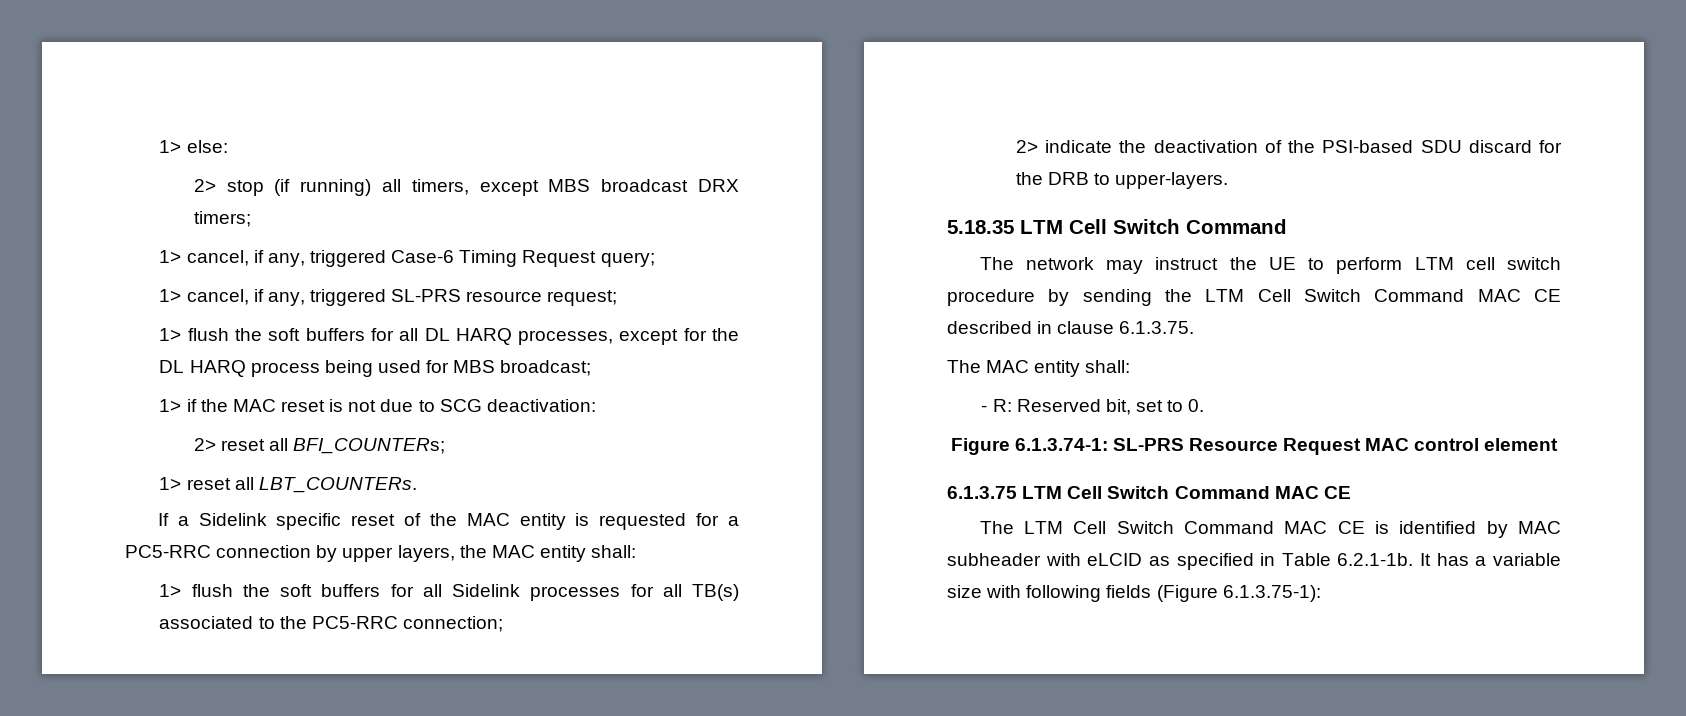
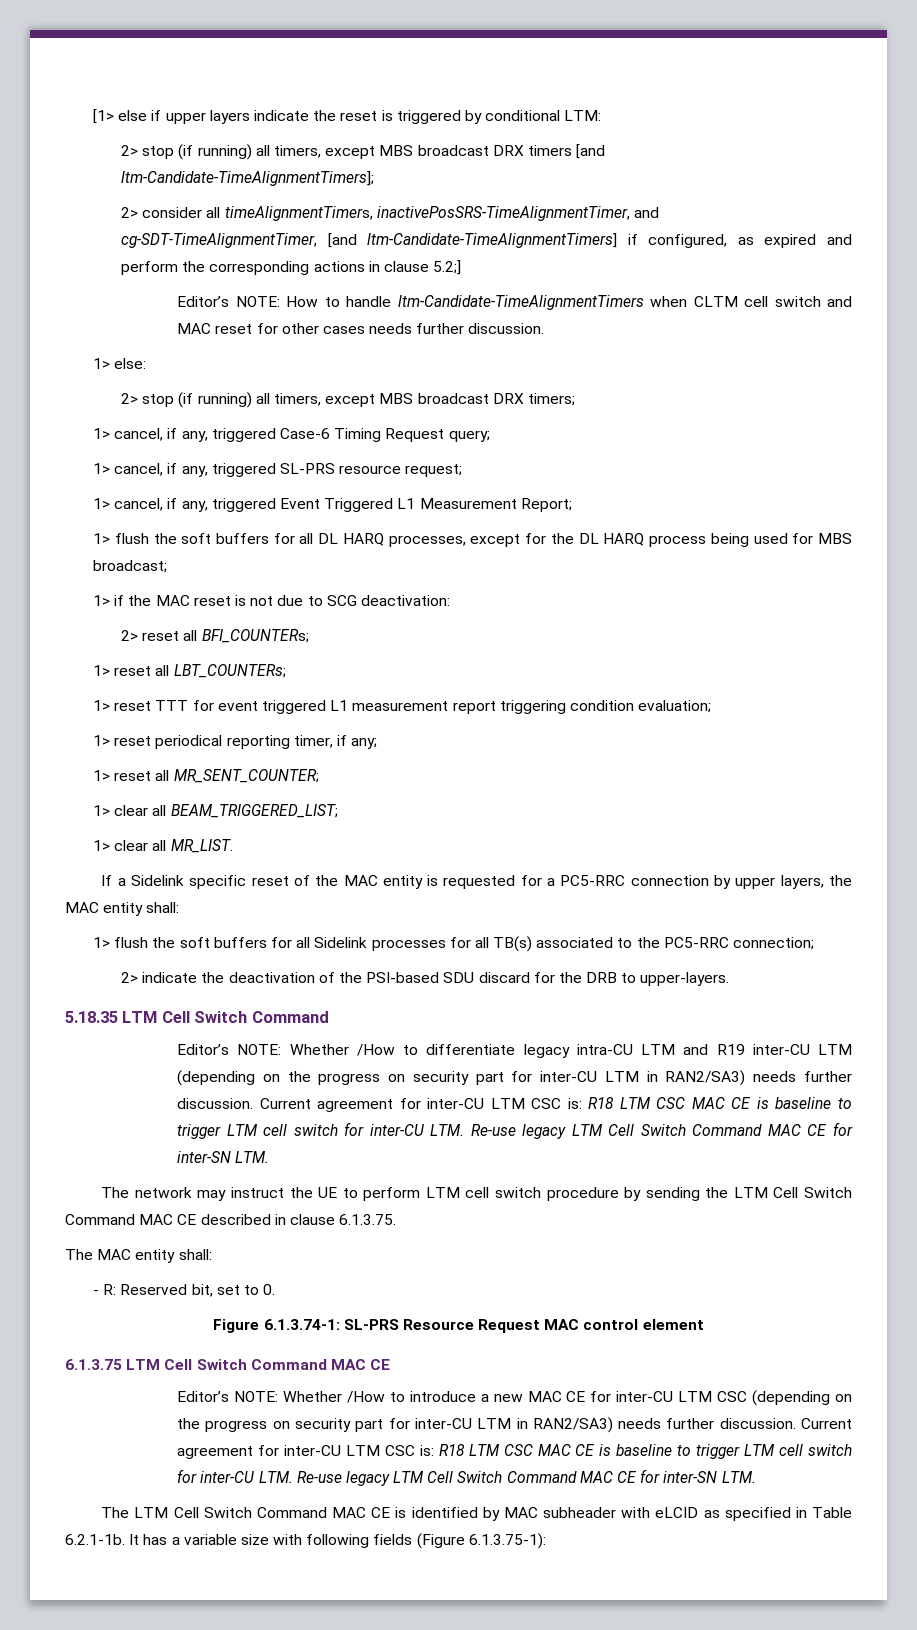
+ [1> else if upper layers indicate the reset is triggered by conditional LTM:
+ 2> stop (if running) all timers, except MBS broadcast DRX timers [and ltm-Candidate-TimeAlignmentTimers];
+ 2> consider all timeAlignmentTimers, inactivePosSRS-TimeAlignmentTimer, and cg-SDT-TimeAlignmentTimer, [and ltm-Candidate-TimeAlignmentTimers] if configured, as expired and perform the corresponding actions in clause 5.2;]
+ Editor’s NOTE: How to handle ltm-Candidate-TimeAlignmentTimers when CLTM cell switch and MAC reset for other cases needs further discussion.
+ 1> cancel, if any, triggered Event Triggered L1 Measurement Report;
- 1> reset all LBT_COUNTERs.
+ 1> reset all LBT_COUNTERs;
+ 1> reset TTT for event triggered L1 measurement report triggering condition evaluation;
+ 1> reset periodical reporting timer, if any;
+ 1> reset all MR_SENT_COUNTER;
+ 1> clear all BEAM_TRIGGERED_LIST;
+ 1> clear all MR_LIST.
+ Editor’s NOTE: Whether /How to differentiate legacy intra-CU LTM and R19 inter-CU LTM (depending on the progress on security part for inter-CU LTM in RAN2/SA3) needs further discussion. Current agreement for inter-CU LTM CSC is: R18 LTM CSC MAC CE is baseline to trigger LTM cell switch for inter-CU LTM. Re-use legacy LTM Cell Switch Command MAC CE for inter-SN LTM.
+ Editor’s NOTE: Whether /How to introduce a new MAC CE for inter-CU LTM CSC (depending on the progress on security part for inter-CU LTM in RAN2/SA3) needs further discussion. Current agreement for inter-CU LTM CSC is: R18 LTM CSC MAC CE is baseline to trigger LTM cell switch for inter-CU LTM. Re-use legacy LTM Cell Switch Command MAC CE for inter-SN LTM.

